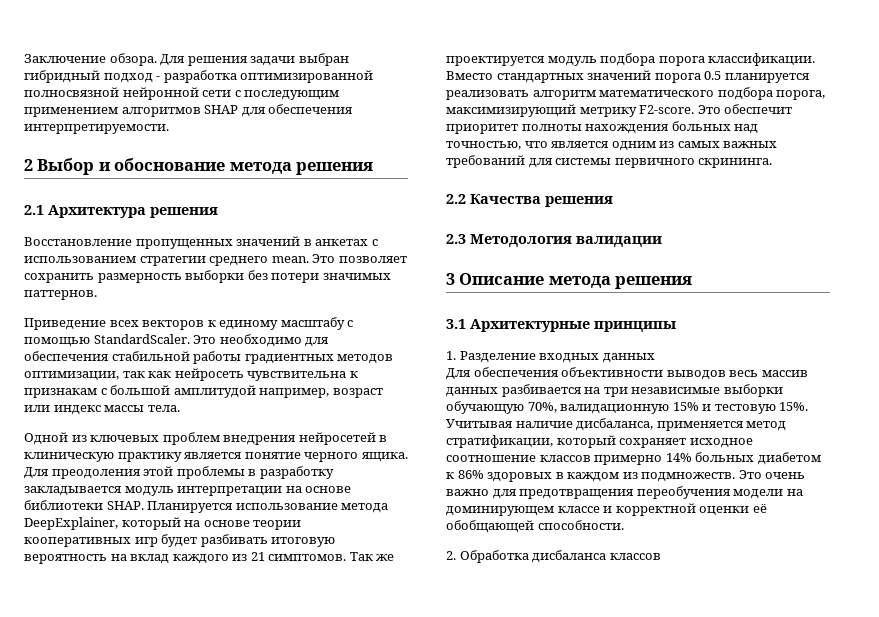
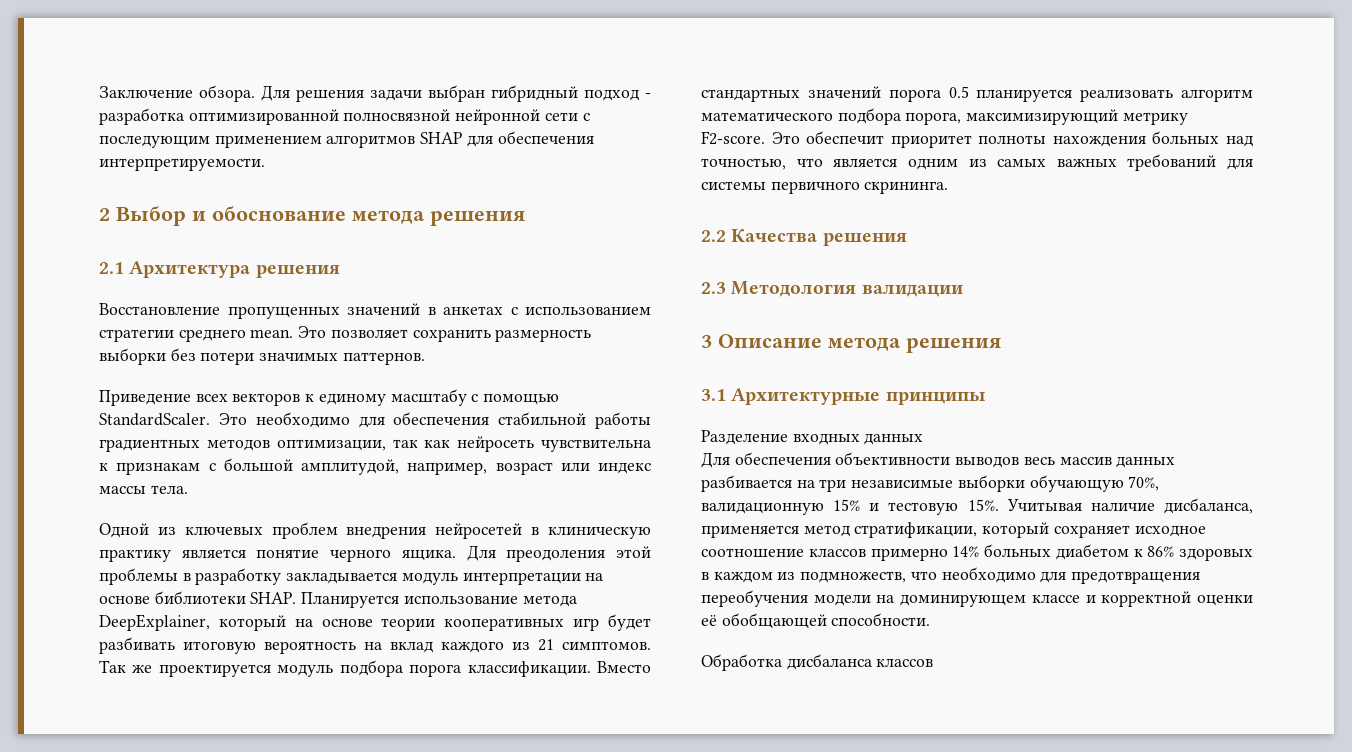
- Это необходимо для обеспечения стабильной работы градиентных методов оптимизации, так как нейросеть чувствительна к признакам с большой амплитудой например, возраст или индекс массы тела.
+ Это необходимо для обеспечения стабильной работы градиентных методов оптимизации, так как нейросеть чувствительна к признакам с большой амплитудой, например, возраст или индекс массы тела.
- 1. Разделение входных данных
+ Разделение входных данных
- Учитывая наличие дисбаланса, применяется метод стратификации, который сохраняет исходное соотношение классов примерно 14% больных диабетом к 86% здоровых в каждом из подмножеств. Это очень важно для предотвращения переобучения модели на доминирующем классе и корректной оценки её обобщающей способности.
+ Учитывая наличие дисбаланса, применяется метод стратификации, который сохраняет исходное соотношение классов примерно 14% больных диабетом к 86% здоровых в каждом из подмножеств, что необходимо для предотвращения переобучения модели на доминирующем классе и корректной оценки её обобщающей способности.
- 2. Обработка дисбаланса классов
+ Обработка дисбаланса классов

